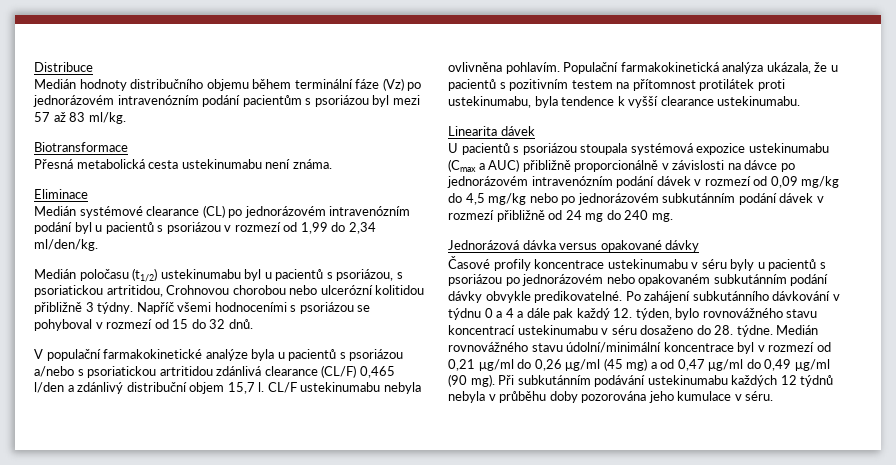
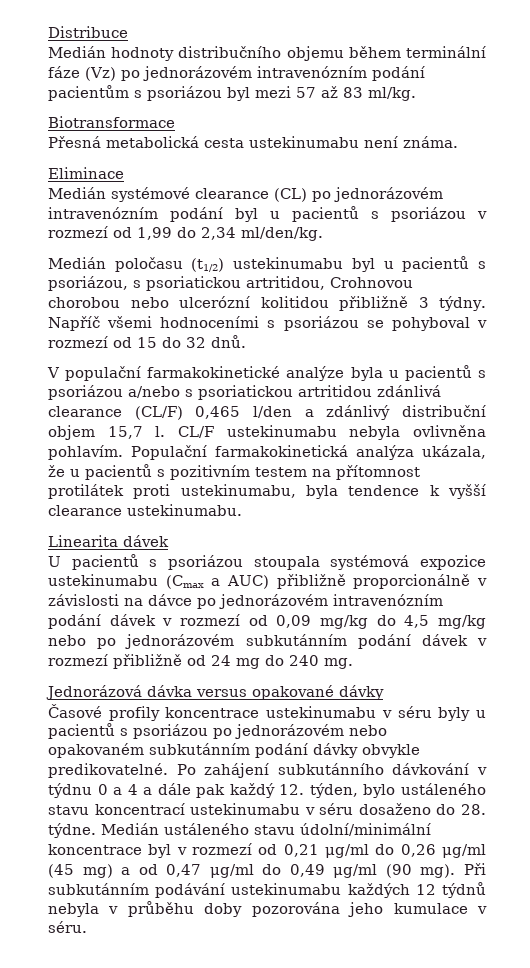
- Po zahájení subkutánního dávkování v týdnu 0 a 4 a dále pak každý 12. týden, bylo rovnovážného stavu koncentrací ustekinumabu v séru dosaženo do 28. týdne.
+ Po zahájení subkutánního dávkování v týdnu 0 a 4 a dále pak každý 12. týden, bylo ustáleného stavu koncentrací ustekinumabu v séru dosaženo do 28. týdne.
- Medián rovnovážného stavu údolní/minimální koncentrace byl v rozmezí od 0,21 μg/ml do 0,26 μg/ml (45 mg) a od 0,47 μg/ml do 0,49 μg/ml (90 mg).
+ Medián ustáleného stavu údolní/minimální koncentrace byl v rozmezí od 0,21 μg/ml do 0,26 μg/ml (45 mg) a od 0,47 μg/ml do 0,49 μg/ml (90 mg).

